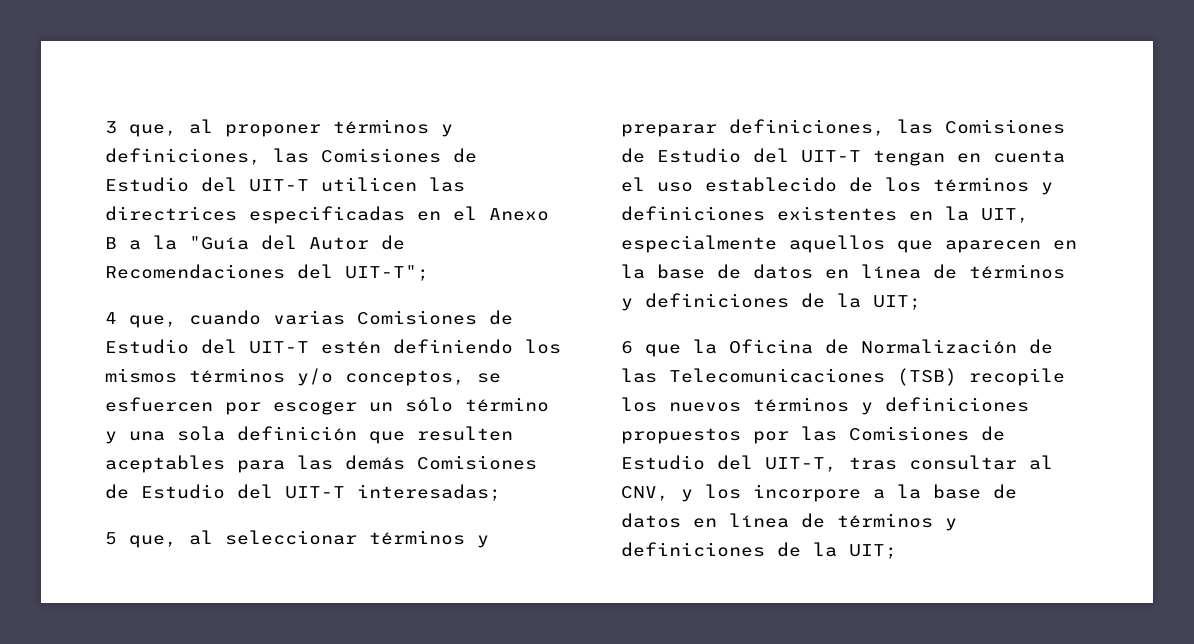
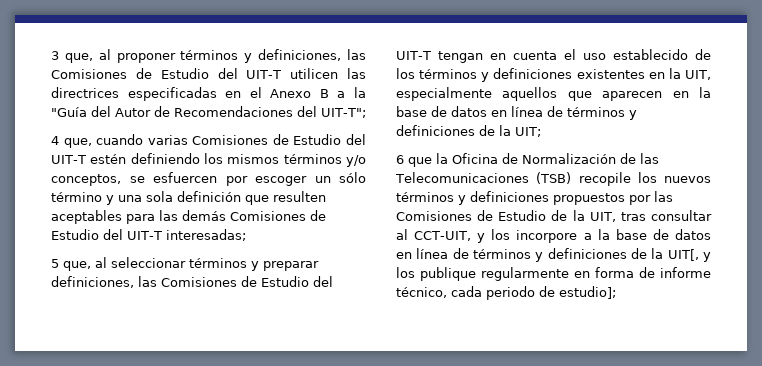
- 6 que la Oficina de Normalización de las Telecomunicaciones (TSB) recopile los nuevos términos y definiciones propuestos por las Comisiones de Estudio del UIT-T, tras consultar al CNV, y los incorpore a la base de datos en línea de términos y definiciones de la UIT;
+ 6 que la Oficina de Normalización de las Telecomunicaciones (TSB) recopile los nuevos términos y definiciones propuestos por las Comisiones de Estudio de la UIT, tras consultar al CCT-UIT, y los incorpore a la base de datos en línea de términos y definiciones de la UIT[, y los publique regularmente en forma de informe técnico, cada periodo de estudio];

